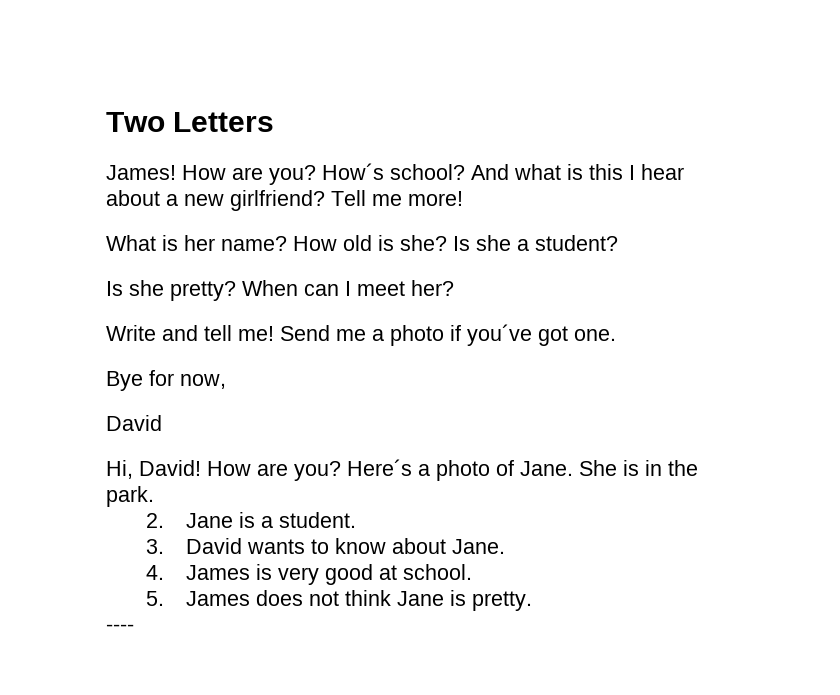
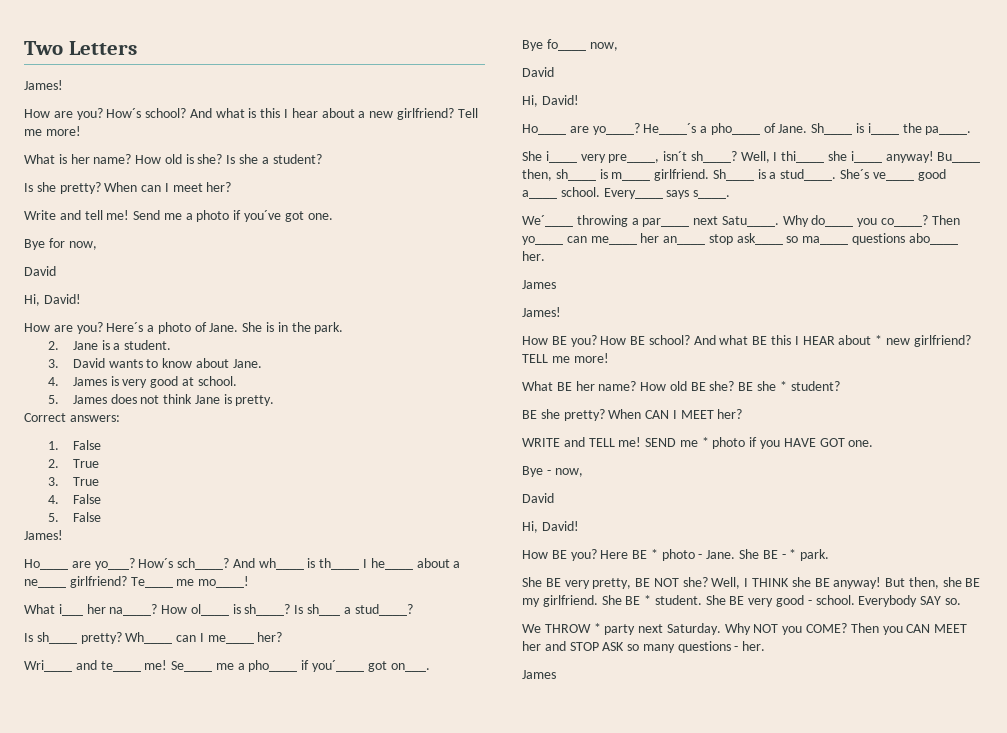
  Two Letters
- James! How are you?
+ James!
+ How are you?
  Bye for now,
  David
- Hi, David! How are you?
+ Hi, David!
+ How are you?
- ----
+ Correct answers:
+ 1. False
+ 2. True
+ 3. True
+ 4. False
+ 5. False
+ James!
+ Ho____ are yo___? How´s sch____? And wh____ is th____ I he____ about a ne____ girlfriend? Te____ me mo____!
+ What i___ her na____? How ol____ is sh____? Is sh___ a stud____?
+ Is sh____ pretty? Wh____ can I me____ her?
+ Wri____ and te____ me! Se____ me a pho____ if you´____ got on___.
+ Bye fo____ now,
+ David
+ Hi, David!
+ Ho____ are yo____? He____´s a pho____ of Jane. Sh____ is i____ the pa____.
+ She i____ very pre____, isn´t sh____? Well, I thi____ she i____ anyway! Bu____ then, sh____ is m____ girlfriend. Sh____ is a stud____. She´s ve____ good a____ school. Every____ says s____.
+ We´____ throwing a par____ next Satu____. Why do____ you co____? Then yo____ can me____ her an____ stop ask____ so ma____ questions abo____ her.
+ James
+ James!
+ How BE you? How BE school? And what BE this I HEAR about * new girlfriend? TELL me more!
+ What BE her name? How old BE she? BE she * student?
+ BE she pretty? When CAN I MEET her?
+ WRITE and TELL me! SEND me * photo if you HAVE GOT one.
+ Bye - now,
+ David
+ Hi, David!
+ How BE you? Here BE * photo - Jane. She BE - * park.
+ She BE very pretty, BE NOT she? Well, I THINK she BE anyway! But then, she BE my girlfriend. She BE * student. She BE very good - school. Everybody SAY so.
+ We THROW * party next Saturday. Why NOT you COME? Then you CAN MEET her and STOP ASK so many questions - her.
+ James

